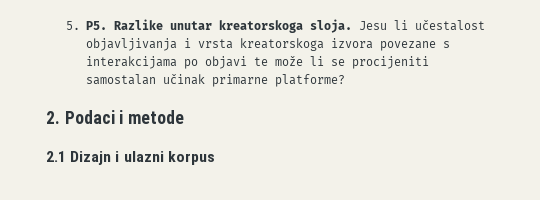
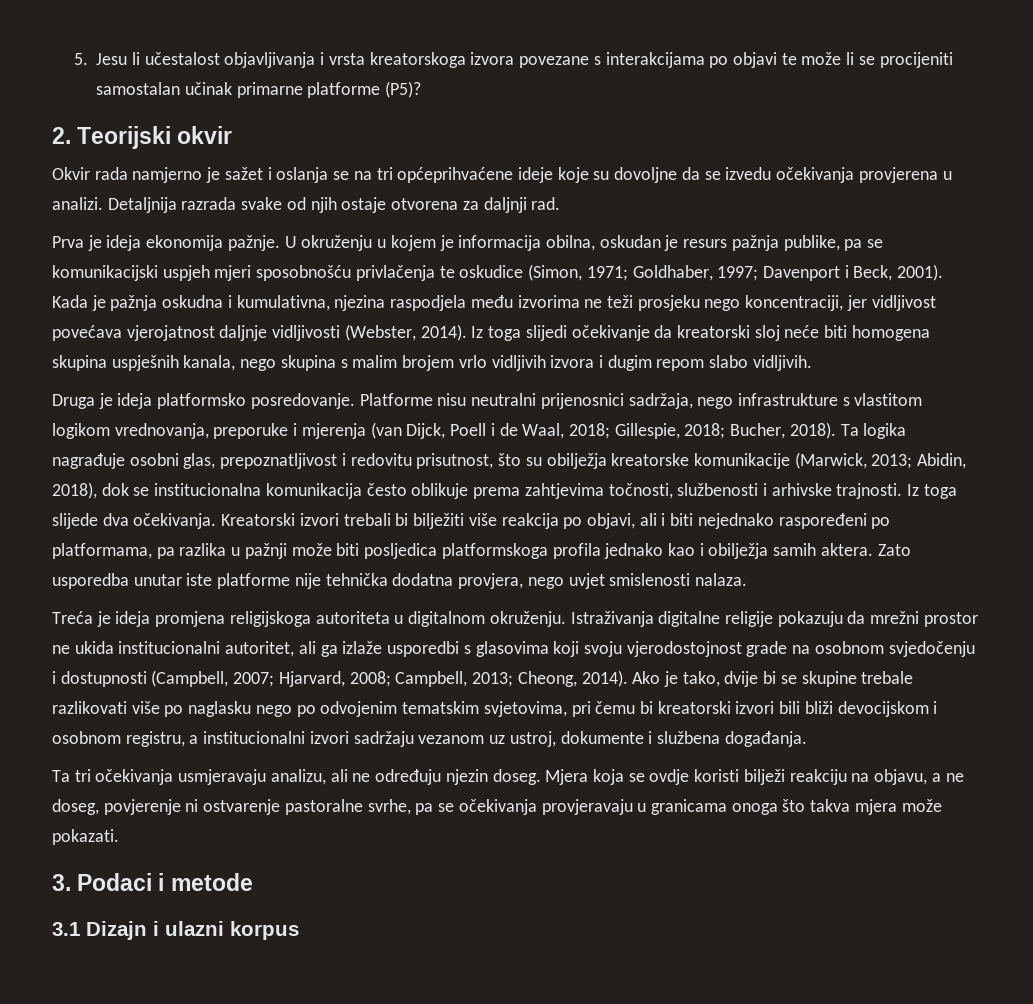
- 5. P5. Razlike unutar kreatorskoga sloja. Jesu li učestalost objavljivanja i vrsta kreatorskoga izvora povezane s interakcijama po objavi te može li se procijeniti samostalan učinak primarne platforme?
+ 5. Jesu li učestalost objavljivanja i vrsta kreatorskoga izvora povezane s interakcijama po objavi te može li se procijeniti samostalan učinak primarne platforme (P5)?
- 2. Podaci i metode
+ 2. Teorijski okvir
+ Okvir rada namjerno je sažet i oslanja se na tri općeprihvaćene ideje koje su dovoljne da se izvedu očekivanja provjerena u analizi. Detaljnija razrada svake od njih ostaje otvorena za daljnji rad.
+ Prva je ideja ekonomija pažnje. U okruženju u kojem je informacija obilna, oskudan je resurs pažnja publike, pa se komunikacijski uspjeh mjeri sposobnošću privlačenja te oskudice (Simon, 1971; Goldhaber, 1997; Davenport i Beck, 2001). Kada je pažnja oskudna i kumulativna, njezina raspodjela među izvorima ne teži prosjeku nego koncentraciji, jer vidljivost povećava vjerojatnost daljnje vidljivosti (Webster, 2014). Iz toga slijedi očekivanje da kreatorski sloj neće biti homogena skupina uspješnih kanala, nego skupina s malim brojem vrlo vidljivih izvora i dugim repom slabo vidljivih.
+ Druga je ideja platformsko posredovanje. Platforme nisu neutralni prijenosnici sadržaja, nego infrastrukture s vlastitom logikom vrednovanja, preporuke i mjerenja (van Dijck, Poell i de Waal, 2018; Gillespie, 2018; Bucher, 2018). Ta logika nagrađuje osobni glas, prepoznatljivost i redovitu prisutnost, što su obilježja kreatorske komunikacije (Marwick, 2013; Abidin, 2018), dok se institucionalna komunikacija često oblikuje prema zahtjevima točnosti, službenosti i arhivske trajnosti. Iz toga slijede dva očekivanja. Kreatorski izvori trebali bi bilježiti više reakcija po objavi, ali i biti nejednako raspoređeni po platformama, pa razlika u pažnji može biti posljedica platformskoga profila jednako kao i obilježja samih aktera. Zato usporedba unutar iste platforme nije tehnička dodatna provjera, nego uvjet smislenosti nalaza.
+ Treća je ideja promjena religijskoga autoriteta u digitalnom okruženju. Istraživanja digitalne religije pokazuju da mrežni prostor ne ukida institucionalni autoritet, ali ga izlaže usporedbi s glasovima koji svoju vjerodostojnost grade na osobnom svjedočenju i dostupnosti (Campbell, 2007; Hjarvard, 2008; Campbell, 2013; Cheong, 2014). Ako je tako, dvije bi se skupine trebale razlikovati više po naglasku nego po odvojenim tematskim svjetovima, pri čemu bi kreatorski izvori bili bliži devocijskom i osobnom registru, a institucionalni izvori sadržaju vezanom uz ustroj, dokumente i službena događanja.
+ Ta tri očekivanja usmjeravaju analizu, ali ne određuju njezin doseg. Mjera koja se ovdje koristi bilježi reakciju na objavu, a ne doseg, povjerenje ni ostvarenje pastoralne svrhe, pa se očekivanja provjeravaju u granicama onoga što takva mjera može pokazati.
+ 3. Podaci i metode
- 2.1 Dizajn i ulazni korpus
+ 3.1 Dizajn i ulazni korpus

